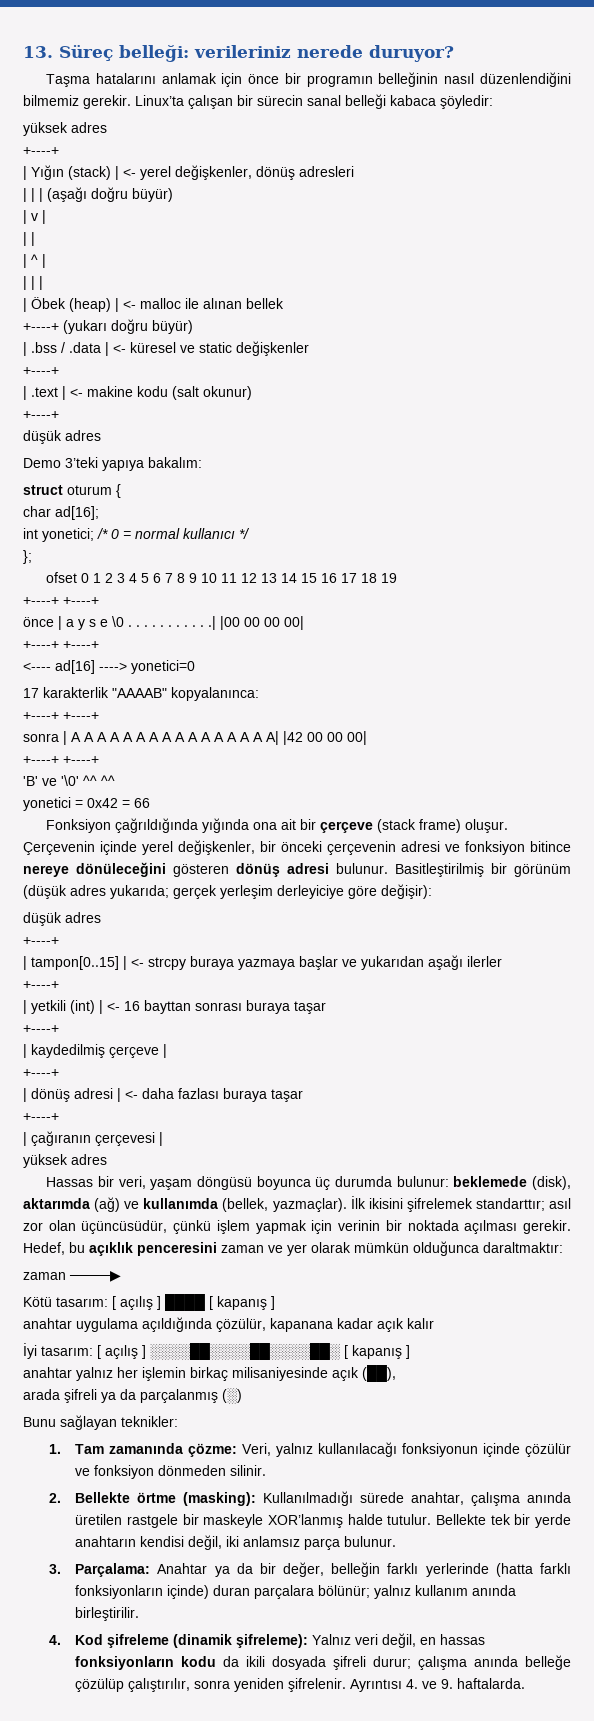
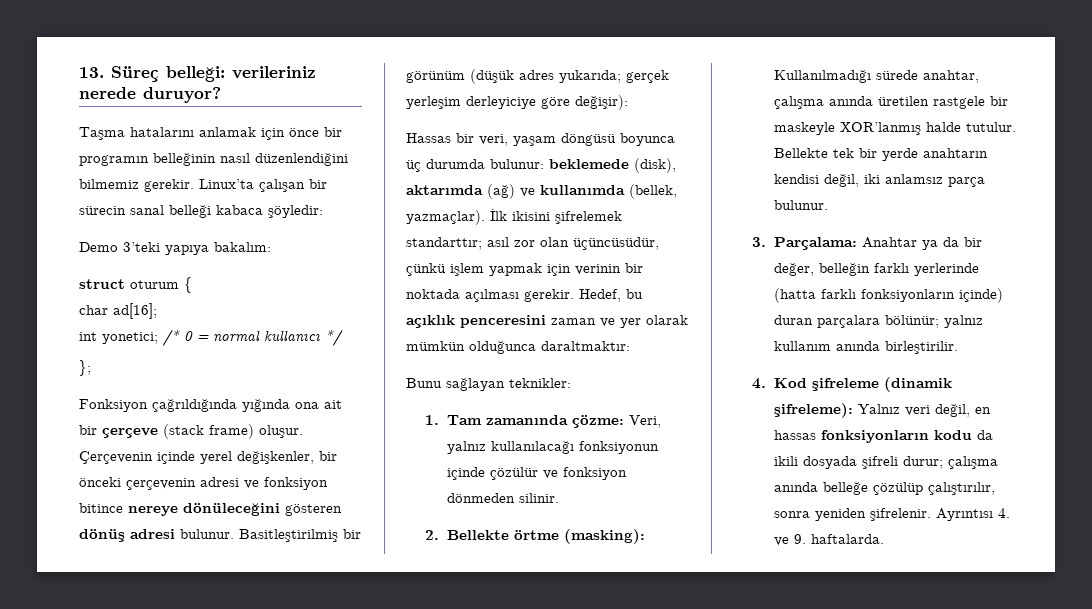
  Linux’ta çalışan bir sürecin sanal belleği kabaca şöyledir:
- yüksek adres
- +----+
- | Yığın (stack) | <- yerel değişkenler, dönüş adresleri
- | | | (aşağı doğru büyür)
- | v |
- | |
- | ^ |
- | | |
- | Öbek (heap) | <- malloc ile alınan bellek
- +----+ (yukarı doğru büyür)
- | .bss / .data | <- küresel ve static değişkenler
- +----+
- | .text | <- makine kodu (salt okunur)
- +----+
- düşük adres
- ofset 0 1 2 3 4 5 6 7 8 9 10 11 12 13 14 15 16 17 18 19
- +----+ +----+
- önce | a y s e \0 . . . . . . . . . . .| |00 00 00 00|
- +----+ +----+
- <---- ad[16] ----> yonetici=0
- 17 karakterlik "AAAAB" kopyalanınca:
- +----+ +----+
- sonra | A A A A A A A A A A A A A A A A| |42 00 00 00|
- +----+ +----+
- 'B' ve '\0' ^^ ^^
- yonetici = 0x42 = 66
  Basitleştirilmiş bir görünüm (düşük adres yukarıda; gerçek yerleşim derleyiciye göre değişir):
- düşük adres
- +----+
- | tampon[0..15] | <- strcpy buraya yazmaya başlar ve yukarıdan aşağı ilerler
- +----+
- | yetkili (int) | <- 16 bayttan sonrası buraya taşar
- +----+
- | kaydedilmiş çerçeve |
- +----+
- | dönüş adresi | <- daha fazlası buraya taşar
- +----+
- | çağıranın çerçevesi |
- yüksek adres
- zaman ────▶
- Kötü tasarım: [ açılış ] ████ [ kapanış ]
- anahtar uygulama açıldığında çözülür, kapanana kadar açık kalır
- İyi tasarım: [ açılış ] ░░░░██░░░░██░░░░██░ [ kapanış ]
- anahtar yalnız her işlemin birkaç milisaniyesinde açık (██),
- arada şifreli ya da parçalanmış (░)

